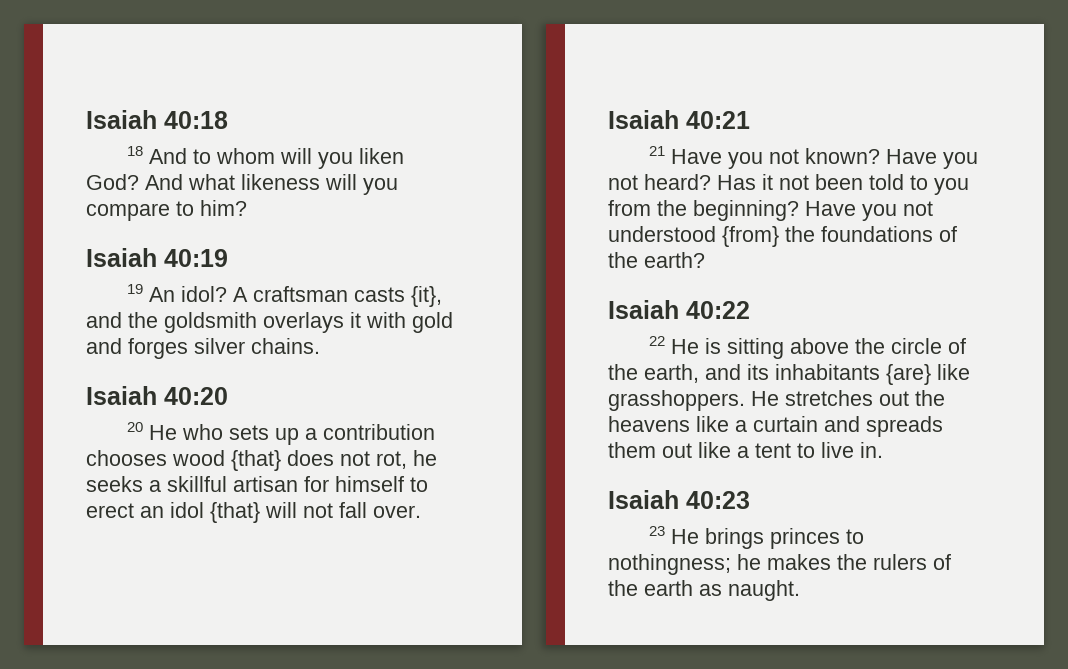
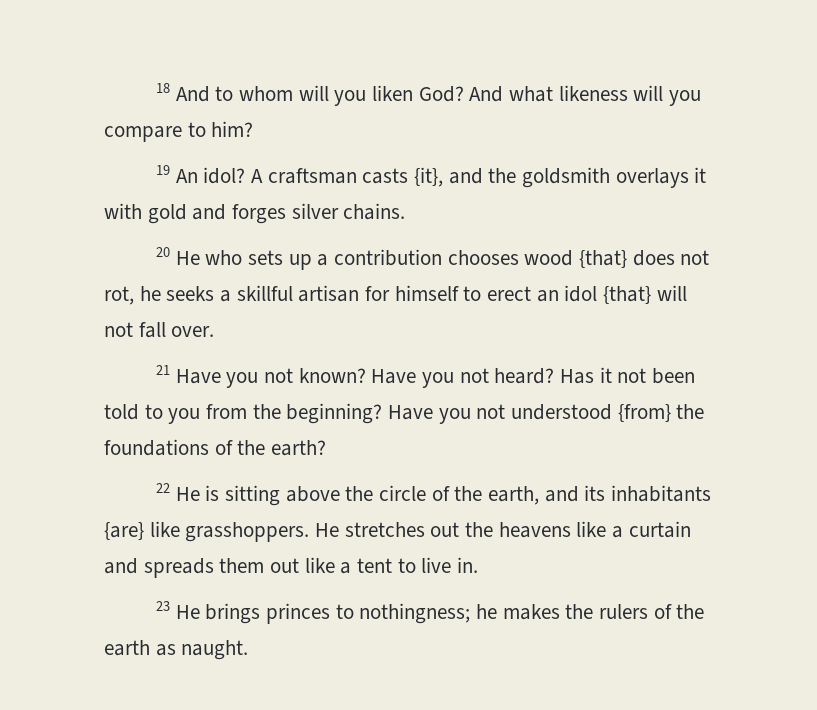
- Isaiah 40:18
- Isaiah 40:19
- Isaiah 40:20
- Isaiah 40:21
- Isaiah 40:22
- Isaiah 40:23

